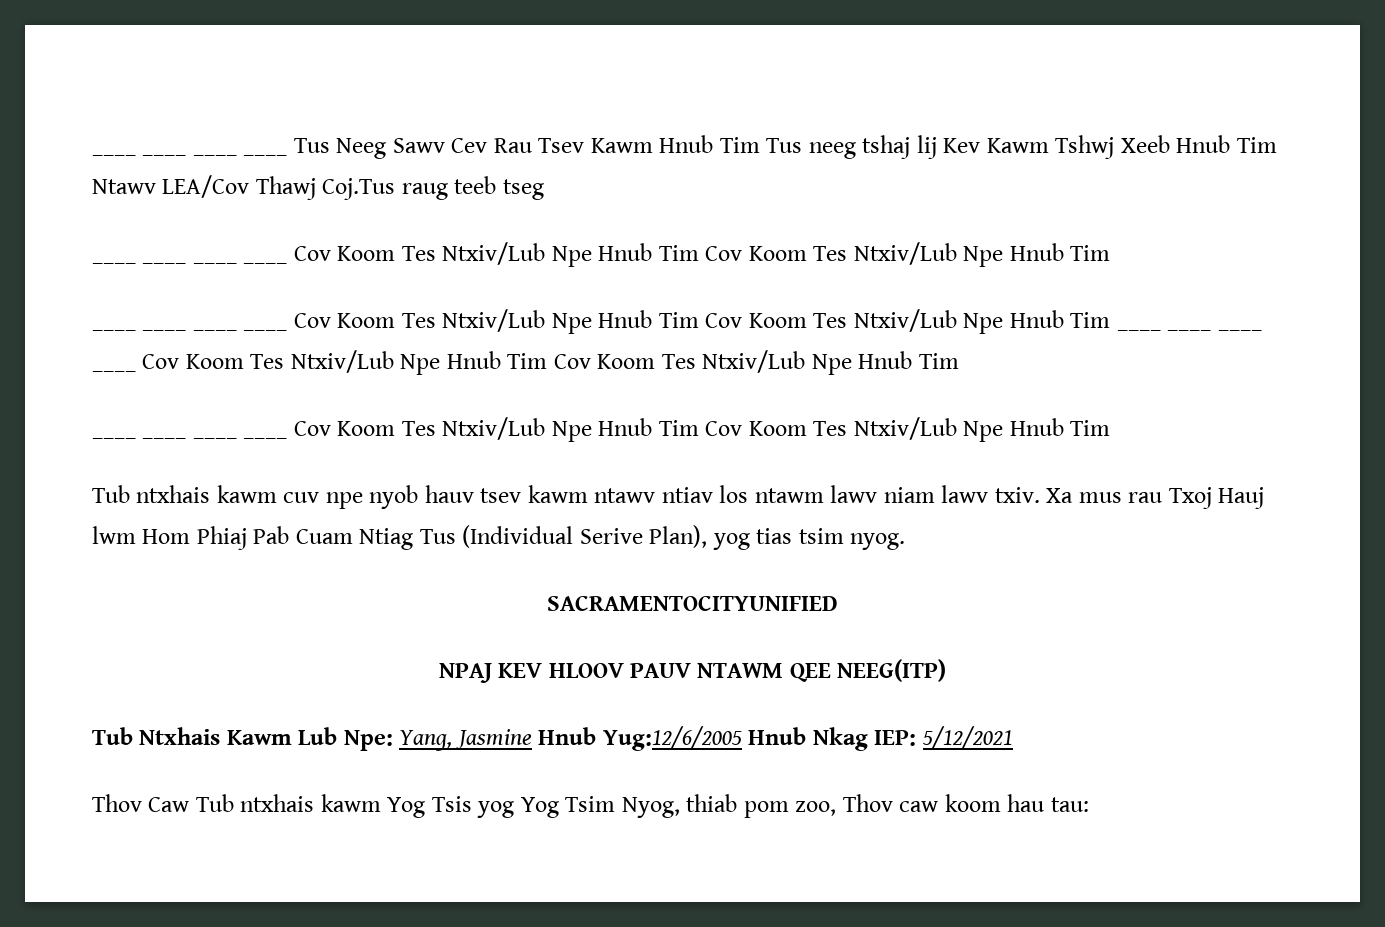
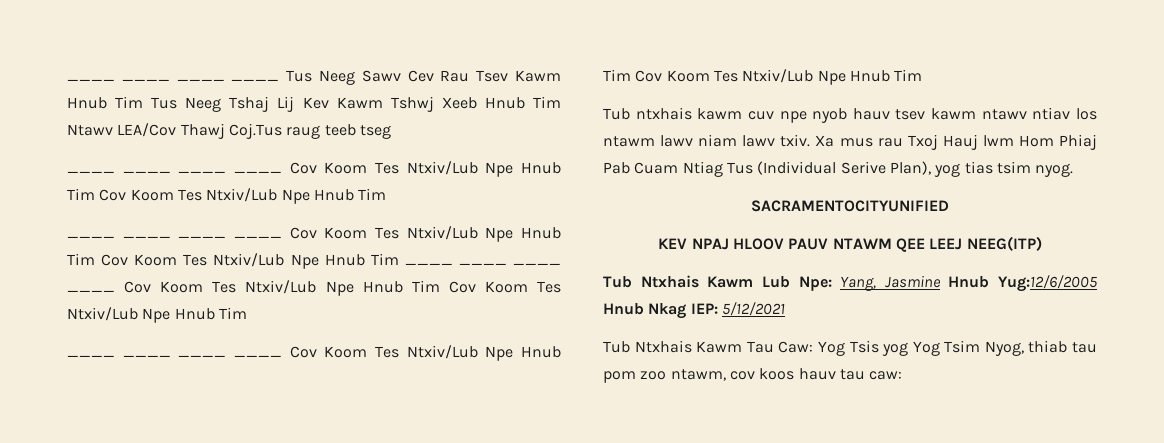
- ____ ____ ____ ____ Tus Neeg Sawv Cev Rau Tsev Kawm Hnub Tim Tus neeg tshaj lij Kev Kawm Tshwj Xeeb Hnub Tim Ntawv LEA/Cov Thawj Coj.Tus raug teeb tseg
+ ____ ____ ____ ____ Tus Neeg Sawv Cev Rau Tsev Kawm Hnub Tim Tus Neeg Tshaj Lij Kev Kawm Tshwj Xeeb Hnub Tim Ntawv LEA/Cov Thawj Coj.Tus raug teeb tseg
- NPAJ KEV HLOOV PAUV NTAWM QEE NEEG(ITP)
+ KEV NPAJ HLOOV PAUV NTAWM QEE LEEJ NEEG(ITP)
- Thov Caw Tub ntxhais kawm Yog Tsis yog Yog Tsim Nyog, thiab pom zoo, Thov caw koom hau tau:
+ Tub Ntxhais Kawm Tau Caw: Yog Tsis yog Yog Tsim Nyog, thiab tau pom zoo ntawm, cov koos hauv tau caw:

